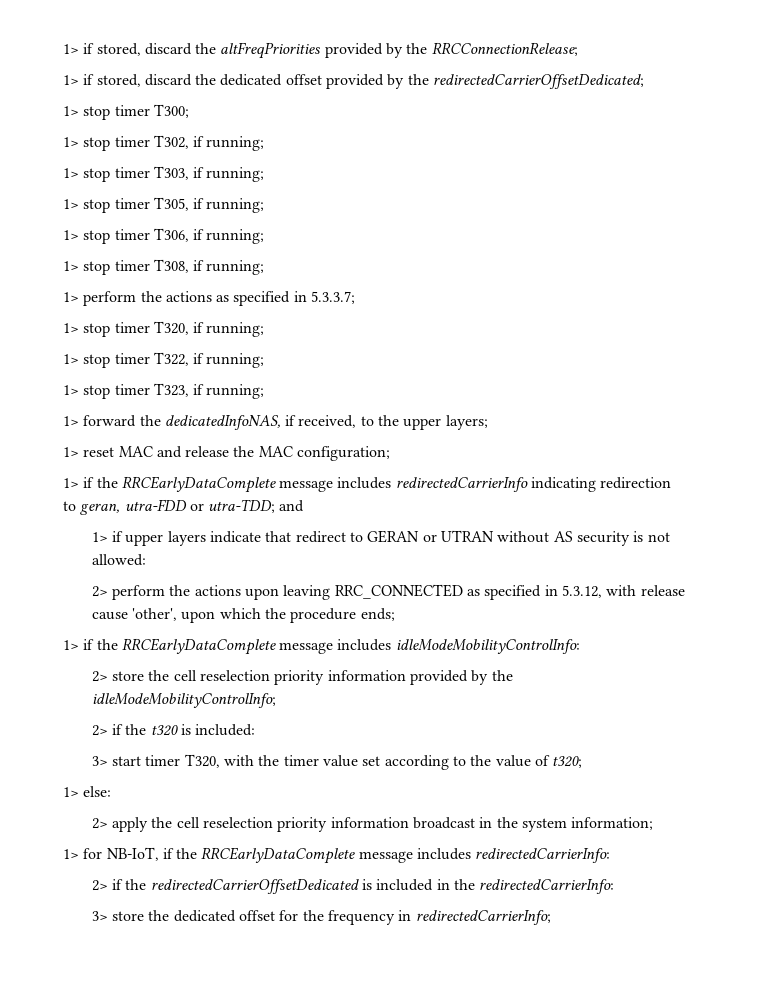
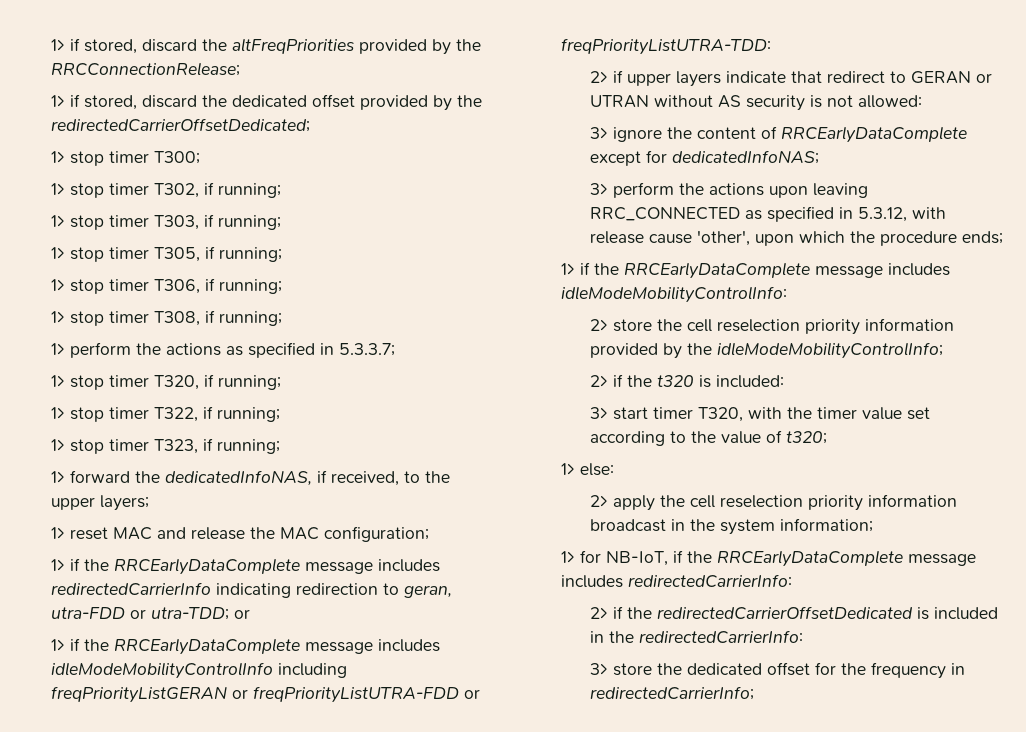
- 1> if the RRCEarlyDataComplete message includes redirectedCarrierInfo indicating redirection to geran, utra-FDD or utra-TDD; and
- 1> if upper layers indicate that redirect to GERAN or UTRAN without AS security is not allowed:
+ 1> if the RRCEarlyDataComplete message includes redirectedCarrierInfo indicating redirection to geran, utra-FDD or utra-TDD; or
+ 1> if the RRCEarlyDataComplete message includes idleModeMobilityControlInfo including freqPriorityListGERAN or freqPriorityListUTRA-FDD or freqPriorityListUTRA-TDD:
+ 2> if upper layers indicate that redirect to GERAN or UTRAN without AS security is not allowed:
- 2> perform the actions upon leaving RRC_CONNECTED as specified in 5.3.12, with release cause 'other', upon which the procedure ends;
+ 3> ignore the content of RRCEarlyDataComplete except for dedicatedInfoNAS;
+ 3> perform the actions upon leaving RRC_CONNECTED as specified in 5.3.12, with release cause 'other', upon which the procedure ends;

